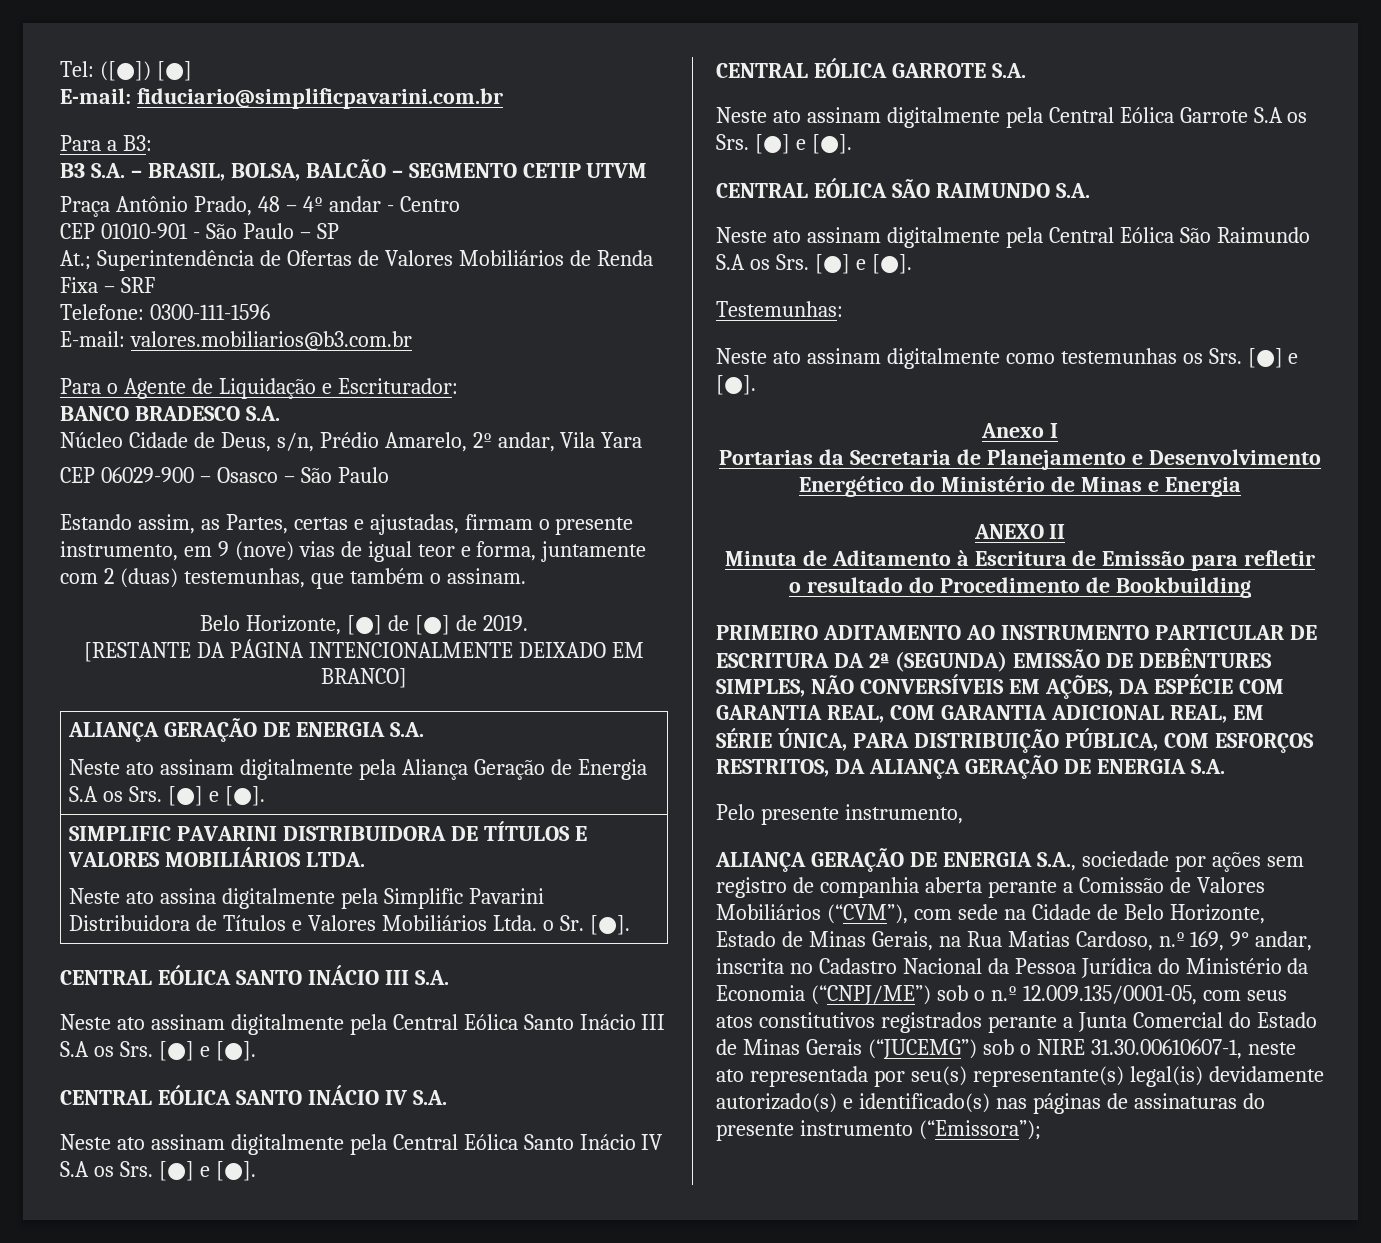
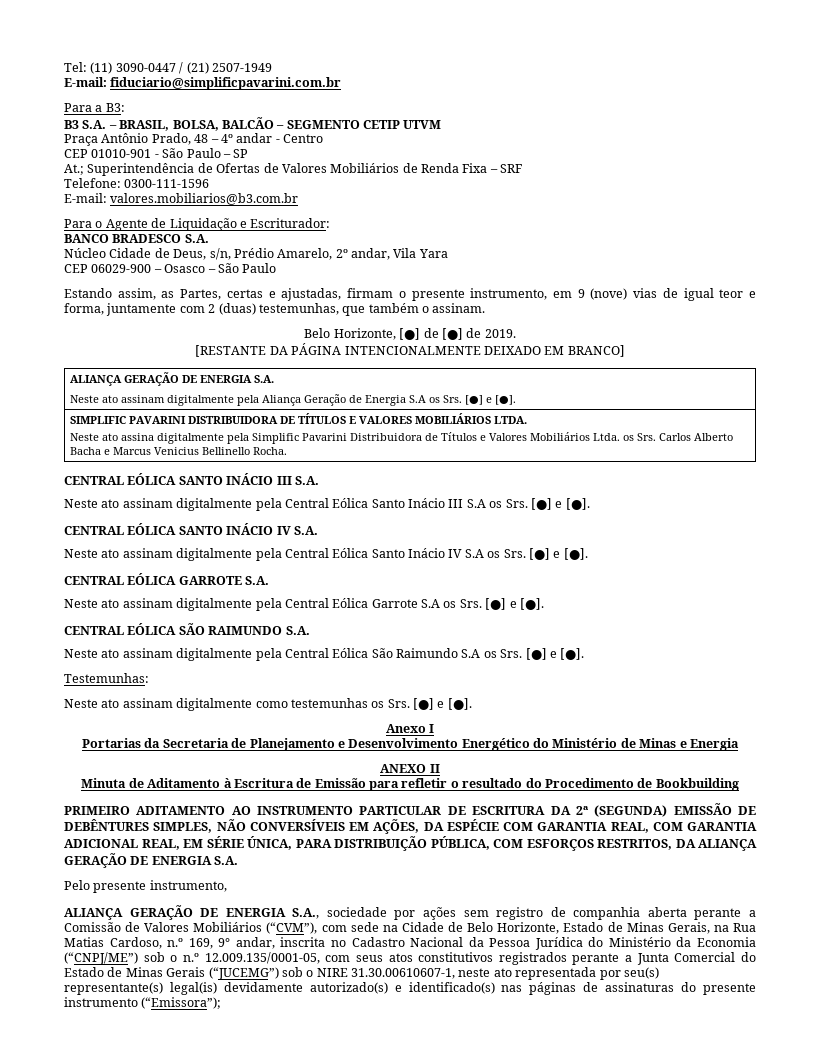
- Tel: ([●]) [●]
+ Tel: (11) 3090-0447 / (21) 2507-1949
  SIMPLIFIC PAVARINI DISTRIBUIDORA DE TÍTULOS E VALORES MOBILIÁRIOS LTDA.
- Neste ato assina digitalmente pela Simplific Pavarini Distribuidora de Títulos e Valores Mobiliários Ltda. o Sr. [●].
+ Neste ato assina digitalmente pela Simplific Pavarini Distribuidora de Títulos e Valores Mobiliários Ltda. os Srs. Carlos Alberto Bacha e Marcus Venicius Bellinello Rocha.

